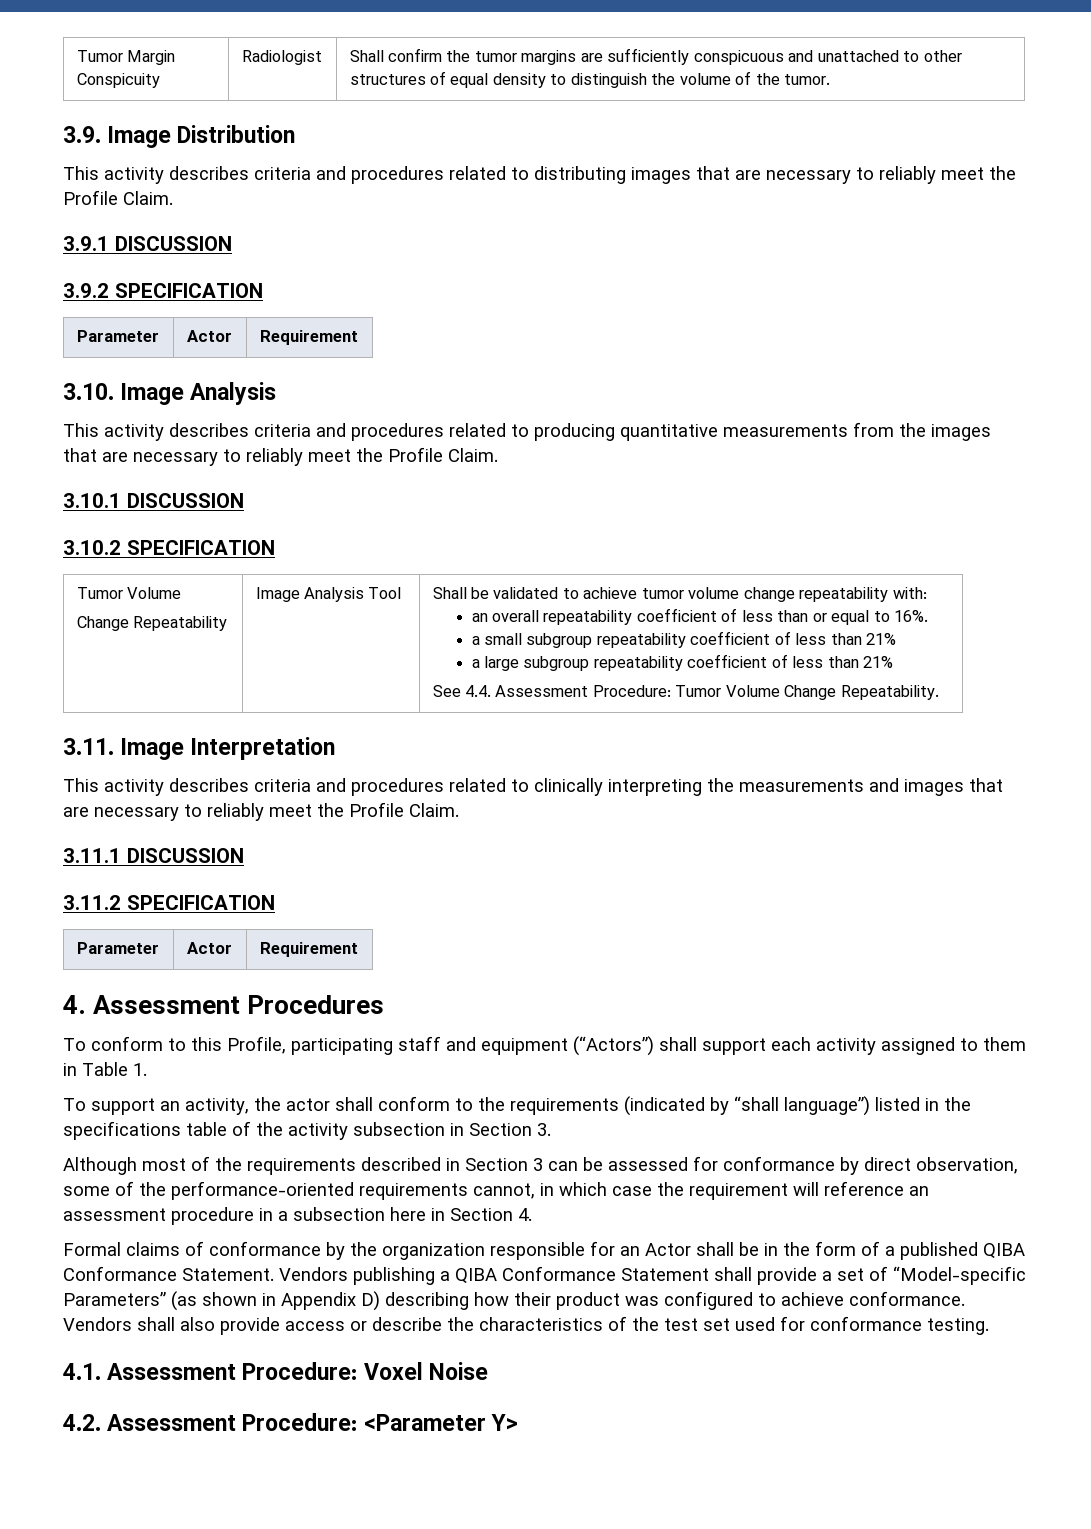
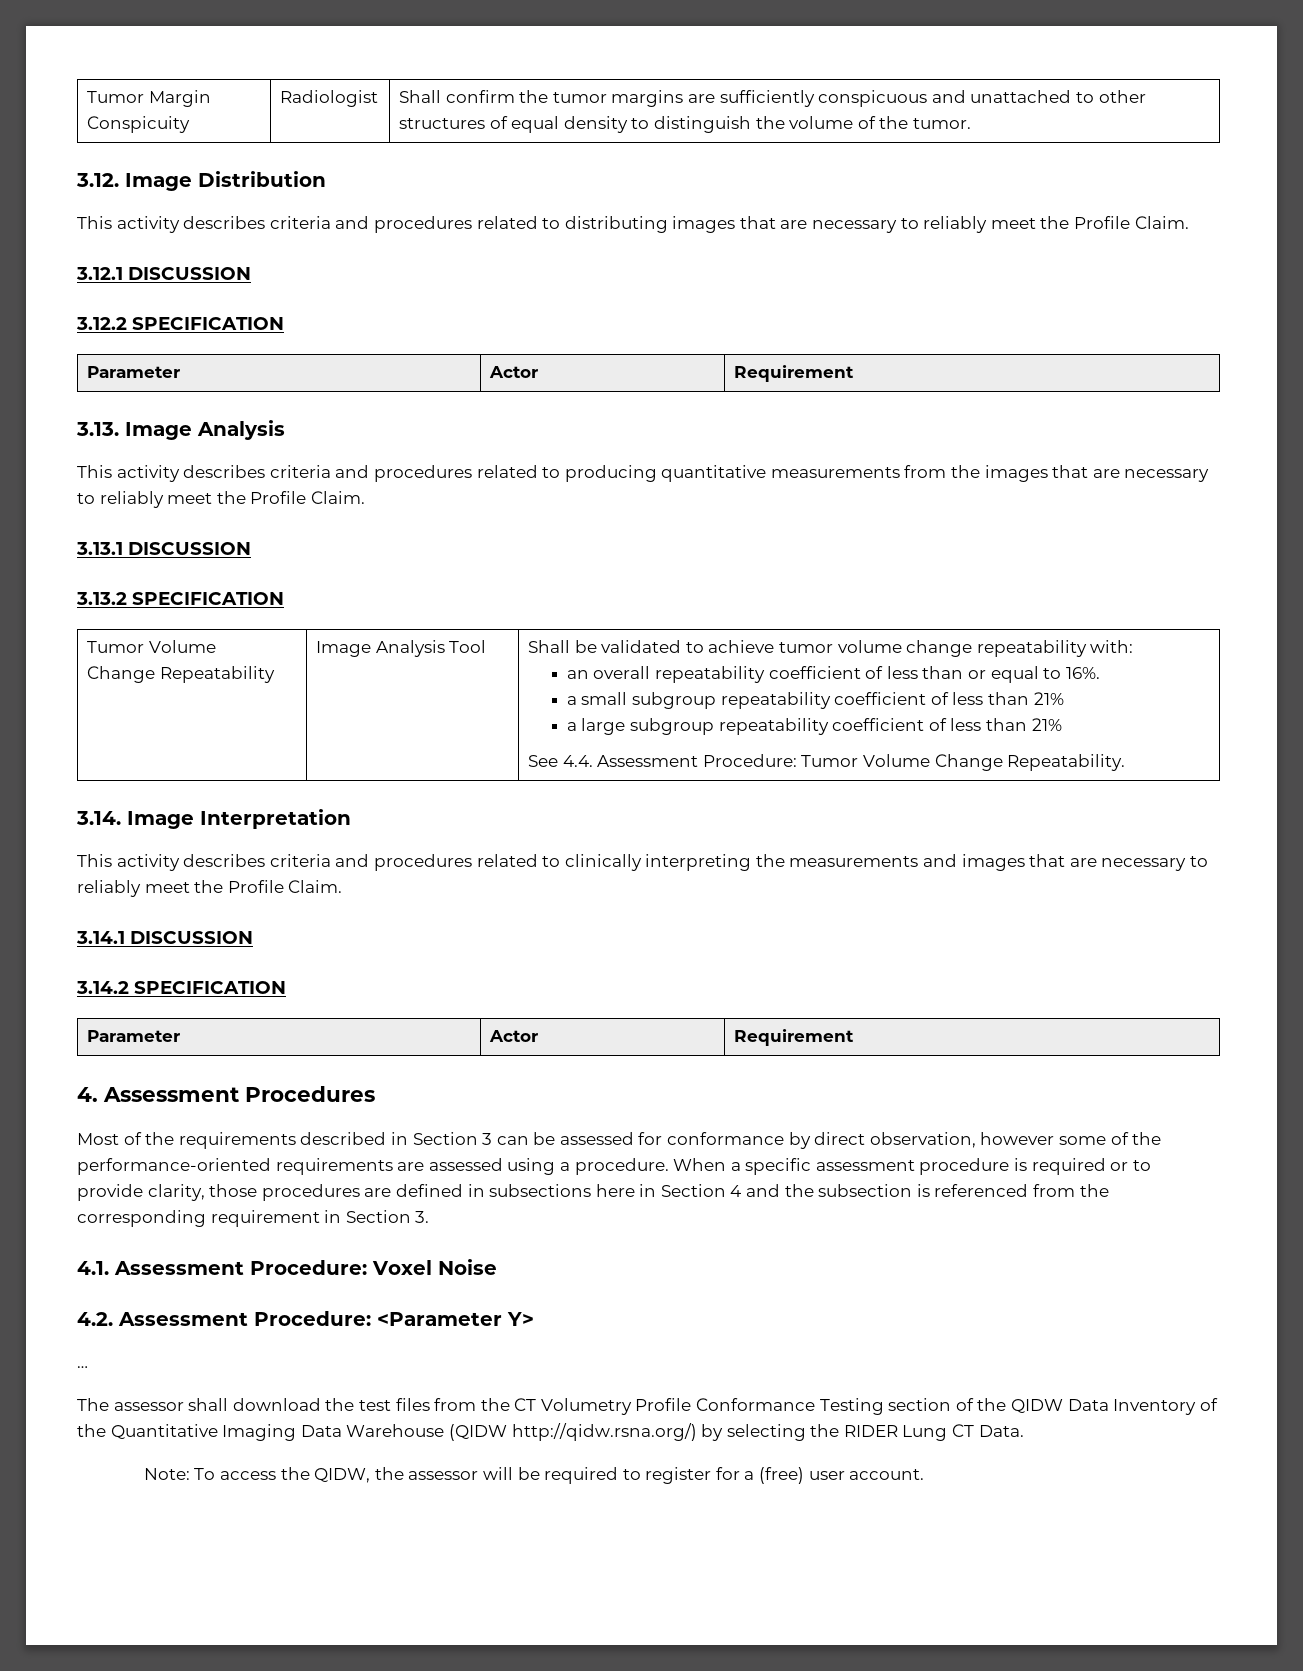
- 3.9. Image Distribution
+ 3.12. Image Distribution
- 3.9.1 DISCUSSION
- 3.9.2 SPECIFICATION
+ 3.12.1 DISCUSSION
+ 3.12.2 SPECIFICATION
  Parameter | Actor | Requirement
- 3.10. Image Analysis
+ 3.13. Image Analysis
- 3.10.1 DISCUSSION
- 3.10.2 SPECIFICATION
+ 3.13.1 DISCUSSION
+ 3.13.2 SPECIFICATION
- 3.11. Image Interpretation
+ 3.14. Image Interpretation
- 3.11.1 DISCUSSION
- 3.11.2 SPECIFICATION
+ 3.14.1 DISCUSSION
+ 3.14.2 SPECIFICATION
- To conform to this Profile, participating staff and equipment (“Actors”) shall support each activity assigned to them in Table 1.
- To support an activity, the actor shall conform to the requirements (indicated by “shall language”) listed in the specifications table of the activity subsection in Section 3.
- Although most of the requirements described in Section 3 can be assessed for conformance by direct observation, some of the performance-oriented requirements cannot, in which case the requirement will reference an assessment procedure in a subsection here in Section 4.
- Formal claims of conformance by the organization responsible for an Actor shall be in the form of a published QIBA Conformance Statement. Vendors publishing a QIBA Conformance Statement shall provide a set of “Model-specific Parameters” (as shown in Appendix D) describing how their product was configured to achieve conformance. Vendors shall also provide access or describe the characteristics of the test set used for conformance testing.
+ Most of the requirements described in Section 3 can be assessed for conformance by direct observation, however some of the performance-oriented requirements are assessed using a procedure. When a specific assessment procedure is required or to provide clarity, those procedures are defined in subsections here in Section 4 and the subsection is referenced from the corresponding requirement in Section 3.
+ …
+ The assessor shall download the test files from the CT Volumetry Profile Conformance Testing section of the QIDW Data Inventory of the Quantitative Imaging Data Warehouse (QIDW http://qidw.rsna.org/) by selecting the RIDER Lung CT Data.
+ Note: To access the QIDW, the assessor will be required to register for a (free) user account.

